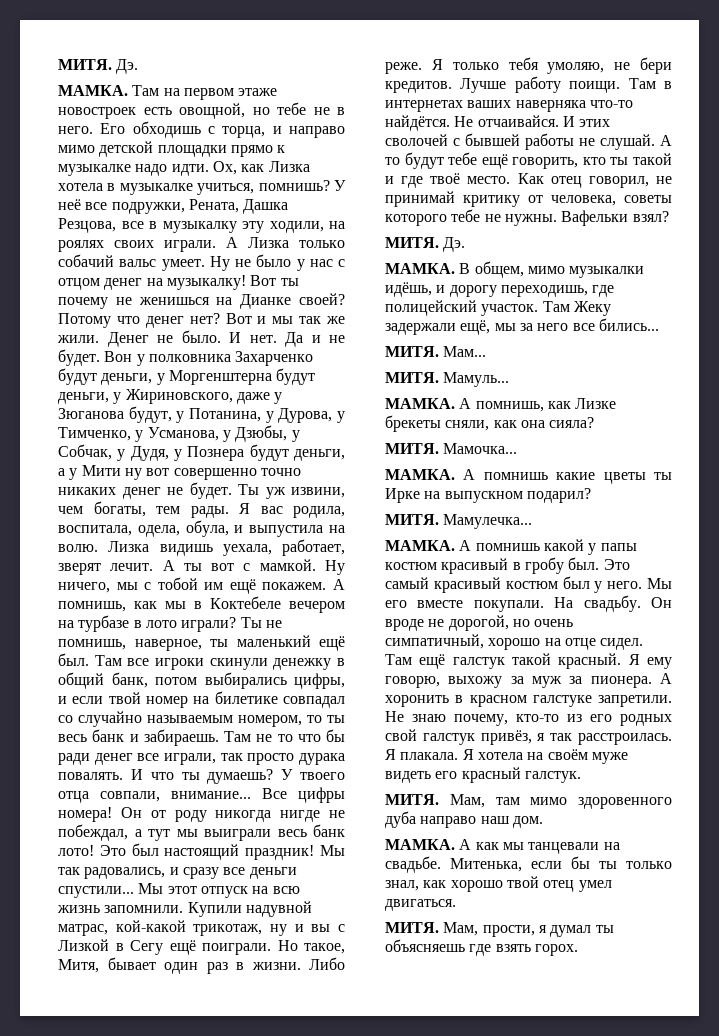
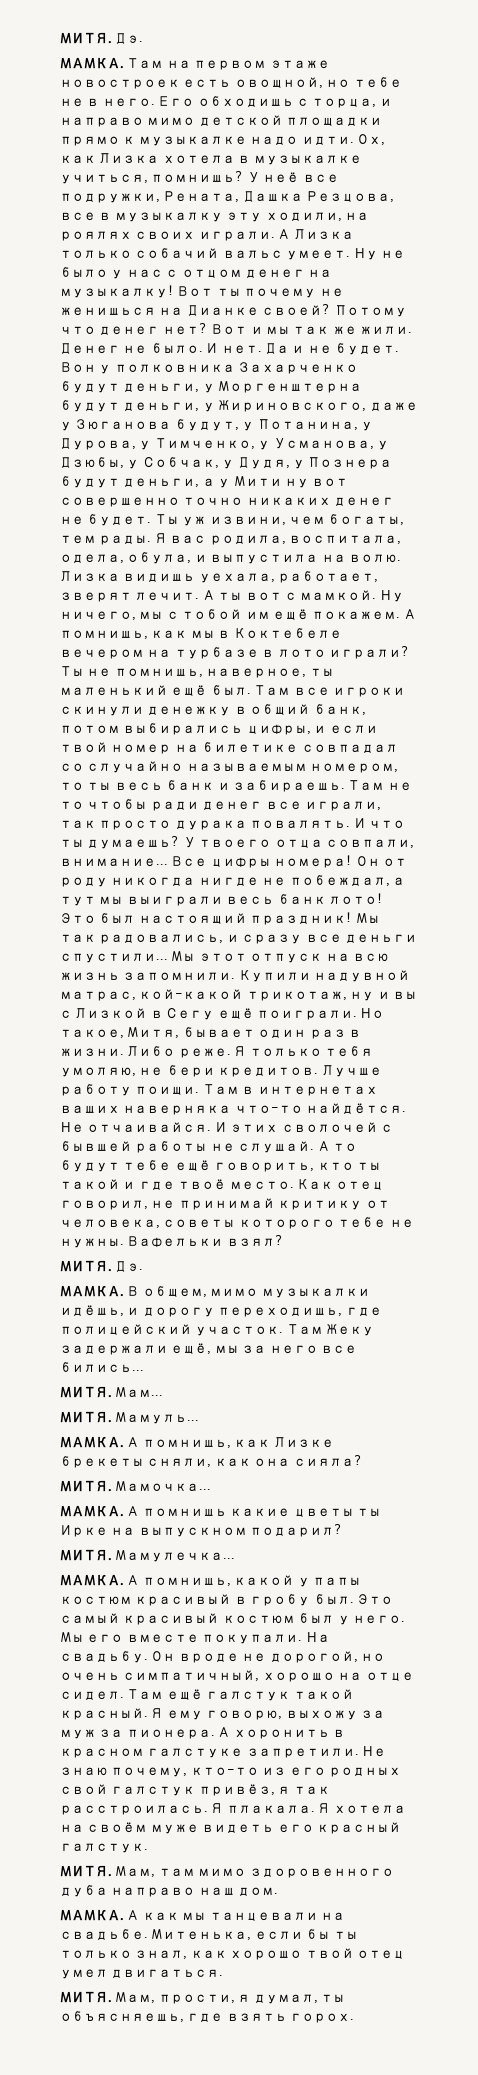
- Там не то что бы ради денег все играли, так просто дурака повалять.
+ Там не то чтобы ради денег все играли, так просто дурака повалять.
- А помнишь какой у папы костюм красивый в гробу был.
+ А помнишь, какой у папы костюм красивый в гробу был.
- Мам, прости, я думал ты объясняешь где взять горох.
+ Мам, прости, я думал, ты объясняешь, где взять горох.

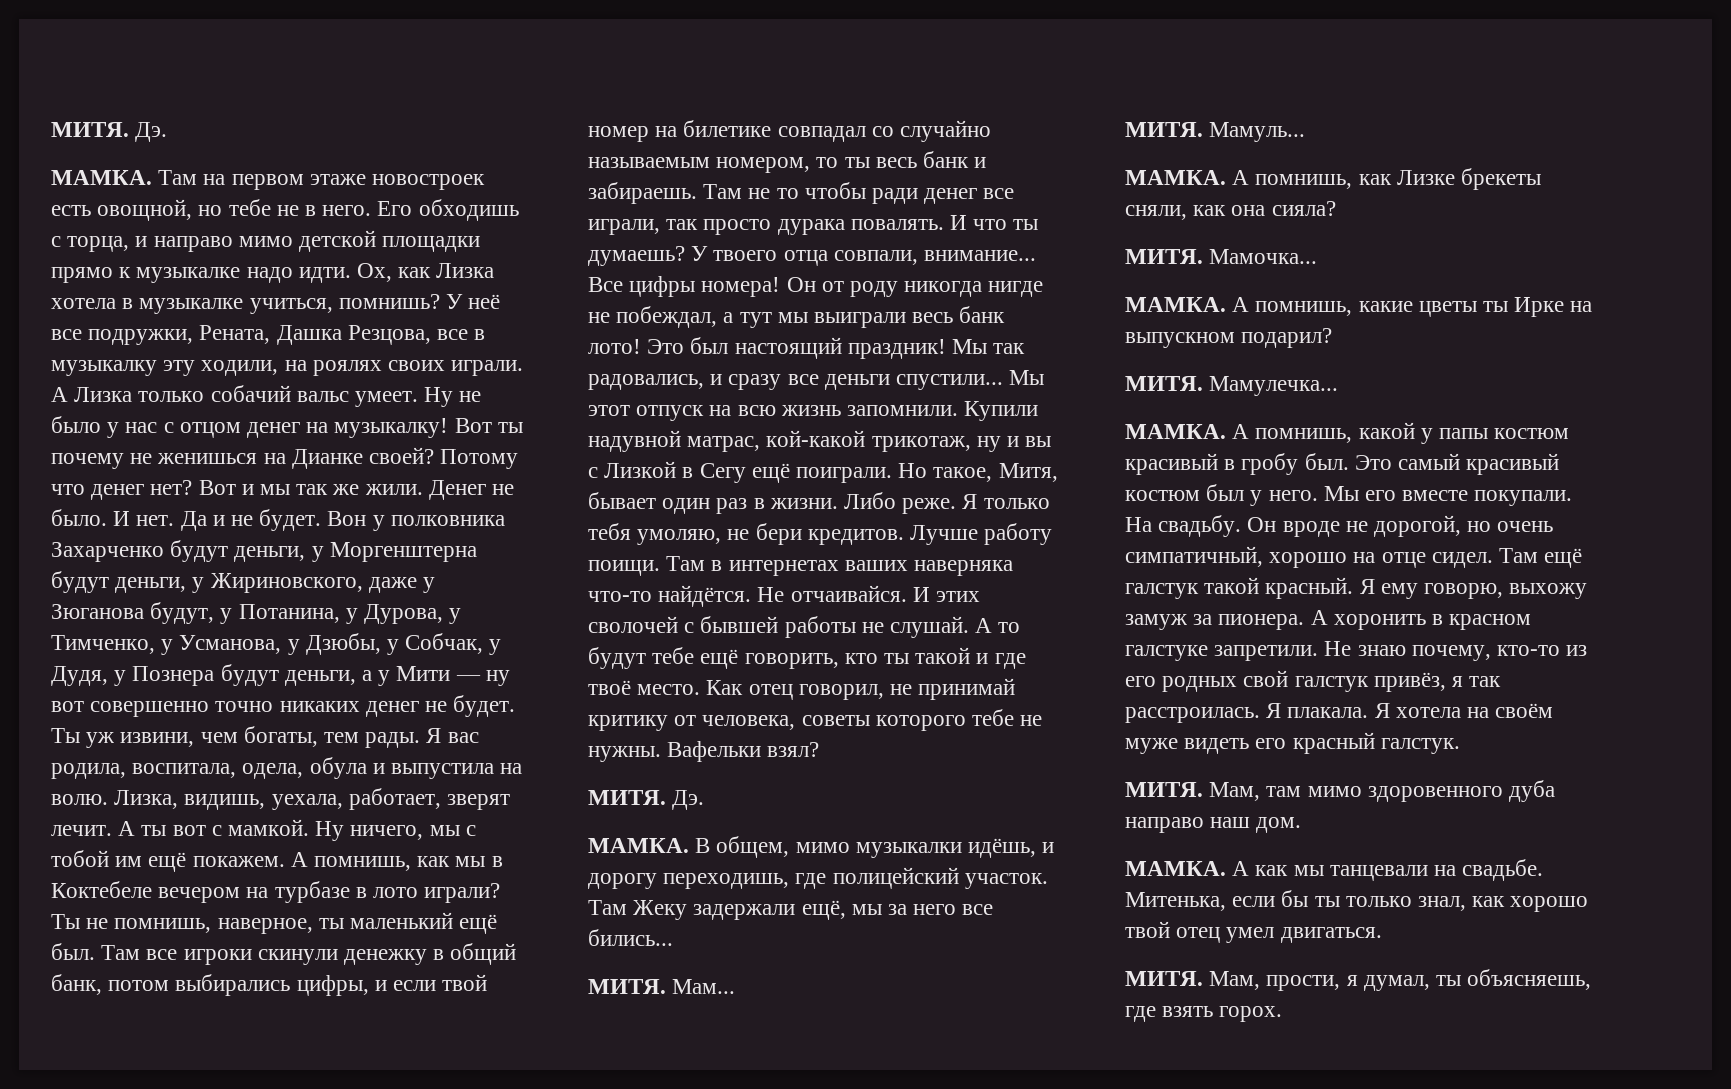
- Вон у полковника Захарченко будут деньги, у Моргенштерна будут деньги, у Жириновского, даже у Зюганова будут, у Потанина, у Дурова, у Тимченко, у Усманова, у Дзюбы, у Собчак, у Дудя, у Познера будут деньги, а у Мити ну вот совершенно точно никаких денег не будет.
+ Вон у полковника Захарченко будут деньги, у Моргенштерна будут деньги, у Жириновского, даже у Зюганова будут, у Потанина, у Дурова, у Тимченко, у Усманова, у Дзюбы, у Собчак, у Дудя, у Познера будут деньги, а у Мити — ну вот совершенно точно никаких денег не будет.
- Я вас родила, воспитала, одела, обула, и выпустила на волю.
+ Я вас родила, воспитала, одела, обула и выпустила на волю.
- Лизка видишь уехала, работает, зверят лечит.
+ Лизка, видишь, уехала, работает, зверят лечит.
- А помнишь какие цветы ты Ирке на выпускном подарил?
+ А помнишь, какие цветы ты Ирке на выпускном подарил?
- Я ему говорю, выхожу за муж за пионера.
+ Я ему говорю, выхожу замуж за пионера.

